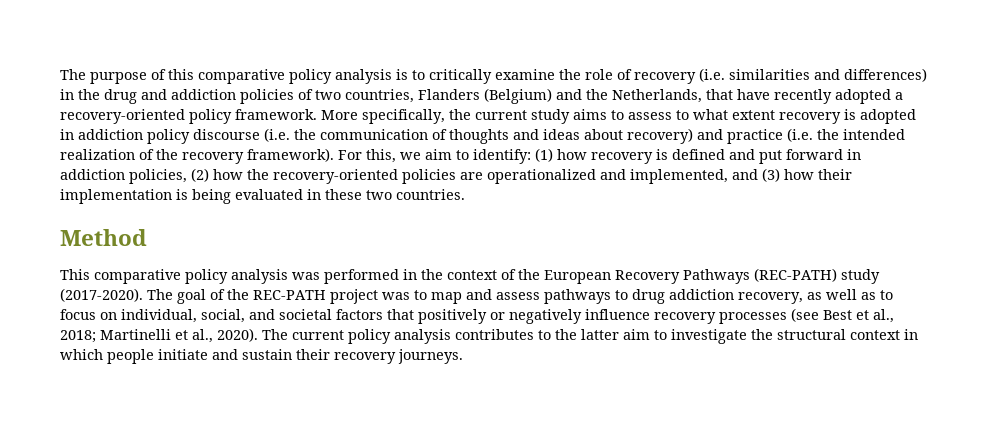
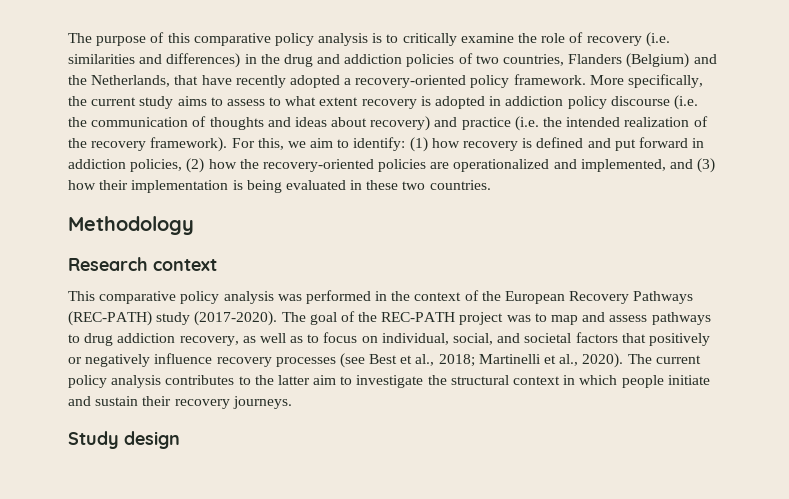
- Method
+ Methodology
+ Research context
+ Study design

